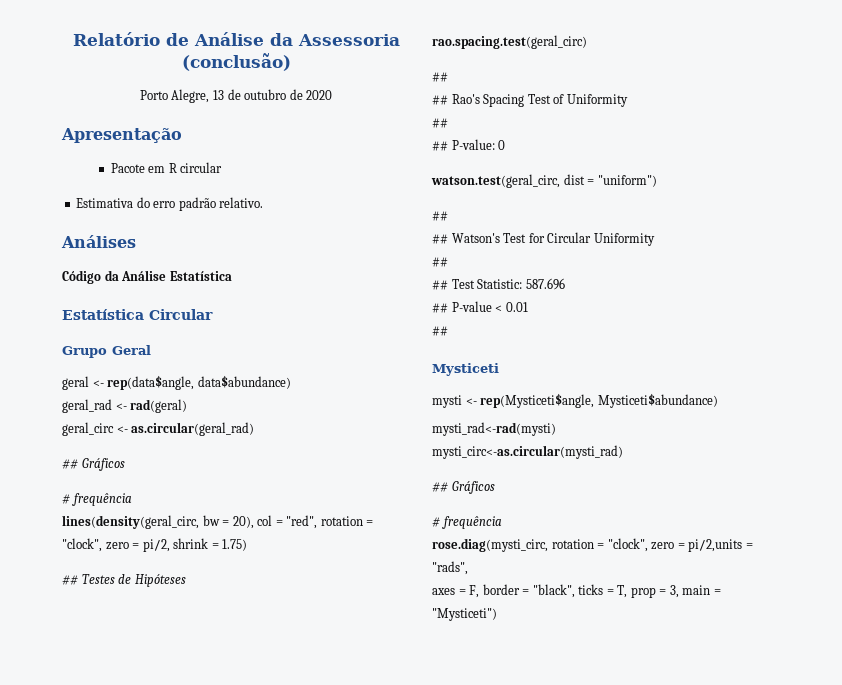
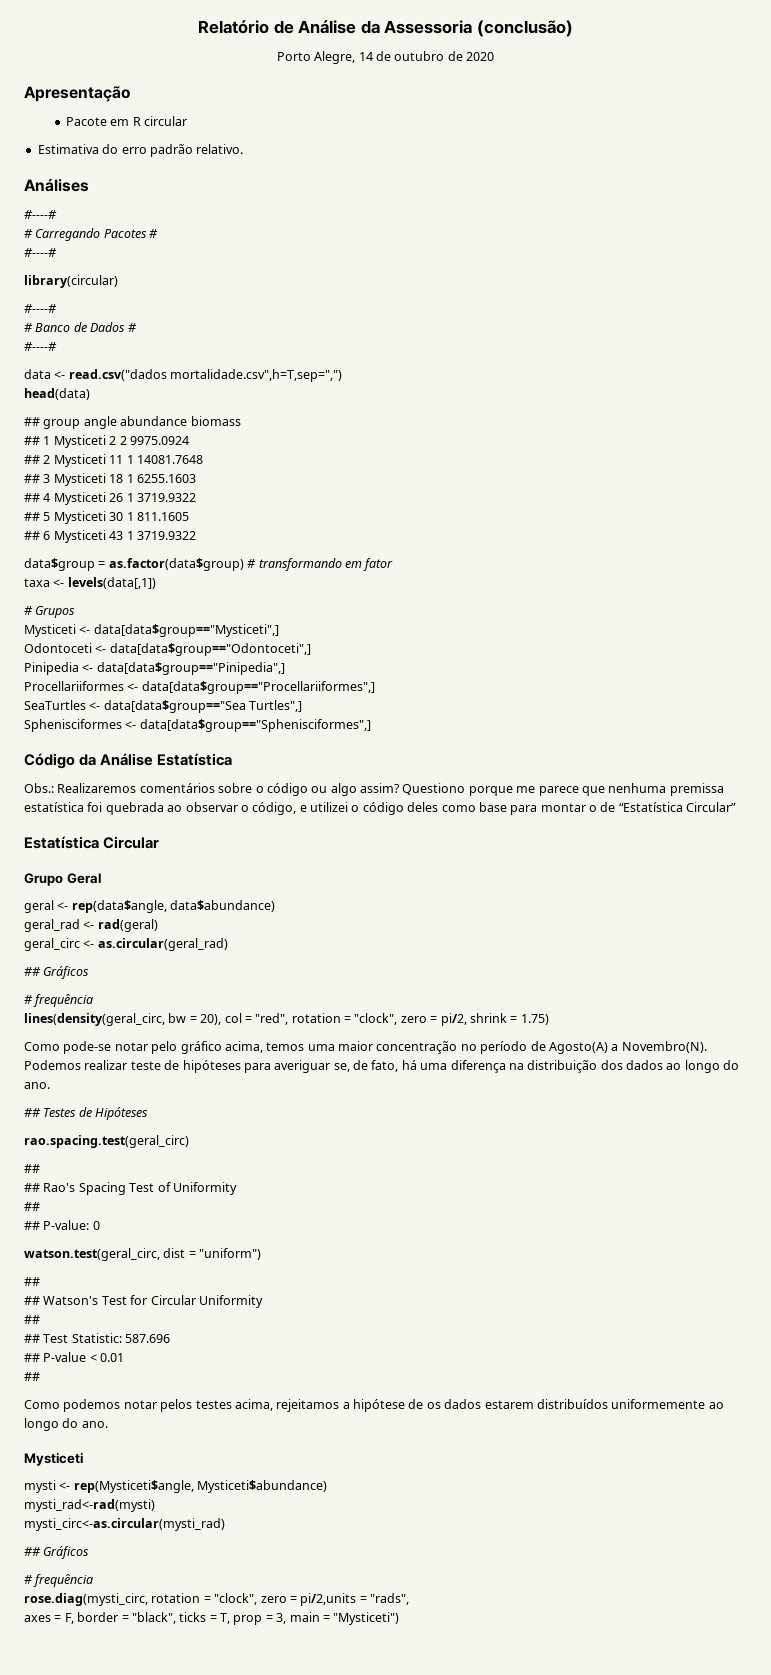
- Porto Alegre, 13 de outubro de 2020
+ Porto Alegre, 14 de outubro de 2020
  Análises
+ #----#
+ # Carregando Pacotes #
+ #----#
+ library(circular)
+ #----#
+ # Banco de Dados #
+ #----#
+ data <- read.csv("dados mortalidade.csv",h=T,sep=",")
+ head(data)
+ ## group angle abundance biomass
+ ## 1 Mysticeti 2 2 9975.0924
+ ## 2 Mysticeti 11 1 14081.7648
+ ## 3 Mysticeti 18 1 6255.1603
+ ## 4 Mysticeti 26 1 3719.9322
+ ## 5 Mysticeti 30 1 811.1605
+ ## 6 Mysticeti 43 1 3719.9322
+ data$group = as.factor(data$group) # transformando em fator
+ taxa <- levels(data[,1])
+ # Grupos
+ Mysticeti <- data[data$group=="Mysticeti",]
+ Odontoceti <- data[data$group=="Odontoceti",]
+ Pinipedia <- data[data$group=="Pinipedia",]
+ Procellariiformes <- data[data$group=="Procellariiformes",]
+ SeaTurtles <- data[data$group=="Sea Turtles",]
+ Sphenisciformes <- data[data$group=="Sphenisciformes",]
  Código da Análise Estatística
+ Obs.: Realizaremos comentários sobre o código ou algo assim? Questiono porque me parece que nenhuma premissa estatística foi quebrada ao observar o código, e utilizei o código deles como base para montar o de “Estatística Circular”
+ Como pode-se notar pelo gráfico acima, temos uma maior concentração no período de Agosto(A) a Novembro(N). Podemos realizar teste de hipóteses para averiguar se, de fato, há uma diferença na distribuição dos dados ao longo do ano.
+ Como podemos notar pelos testes acima, rejeitamos a hipótese de os dados estarem distribuídos uniformemente ao longo do ano.

